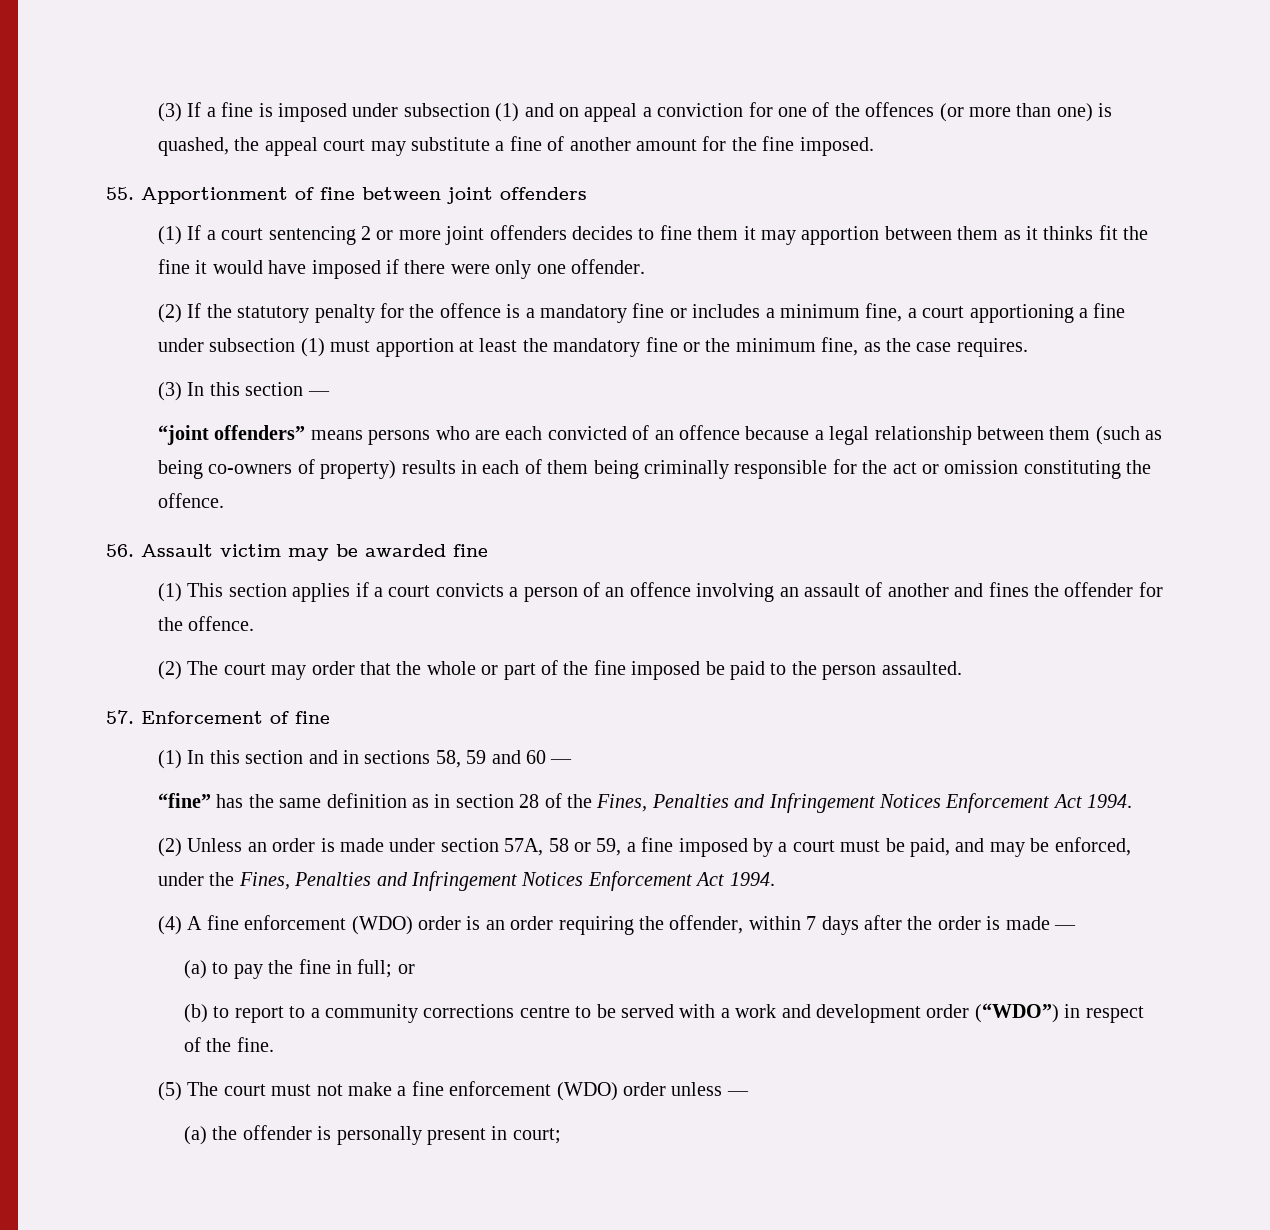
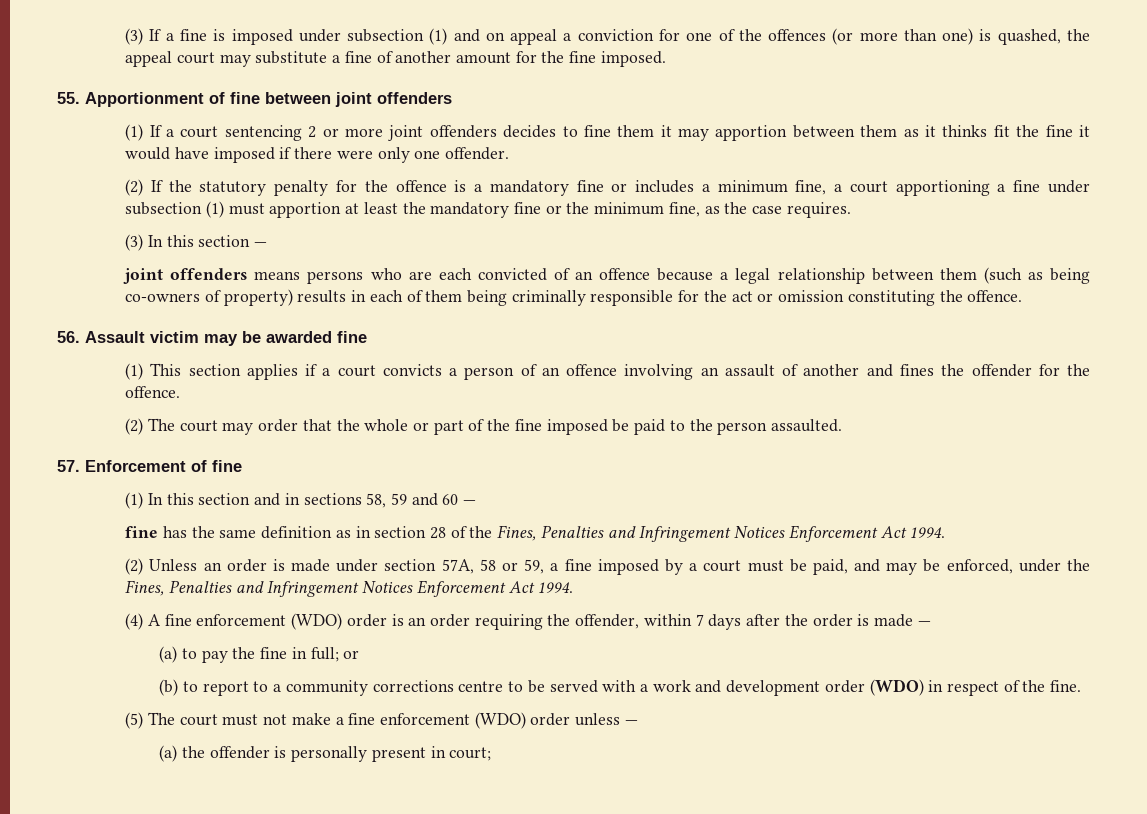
- “joint offenders” means persons who are each convicted of an offence because a legal relationship between them (such as being co-owners of property) results in each of them being criminally responsible for the act or omission constituting the offence.
+ joint offenders means persons who are each convicted of an offence because a legal relationship between them (such as being co-owners of property) results in each of them being criminally responsible for the act or omission constituting the offence.
- “fine” has the same definition as in section 28 of the Fines, Penalties and Infringement Notices Enforcement Act 1994.
+ fine has the same definition as in section 28 of the Fines, Penalties and Infringement Notices Enforcement Act 1994.
- (b) to report to a community corrections centre to be served with a work and development order (“WDO”) in respect of the fine.
+ (b) to report to a community corrections centre to be served with a work and development order (WDO) in respect of the fine.

